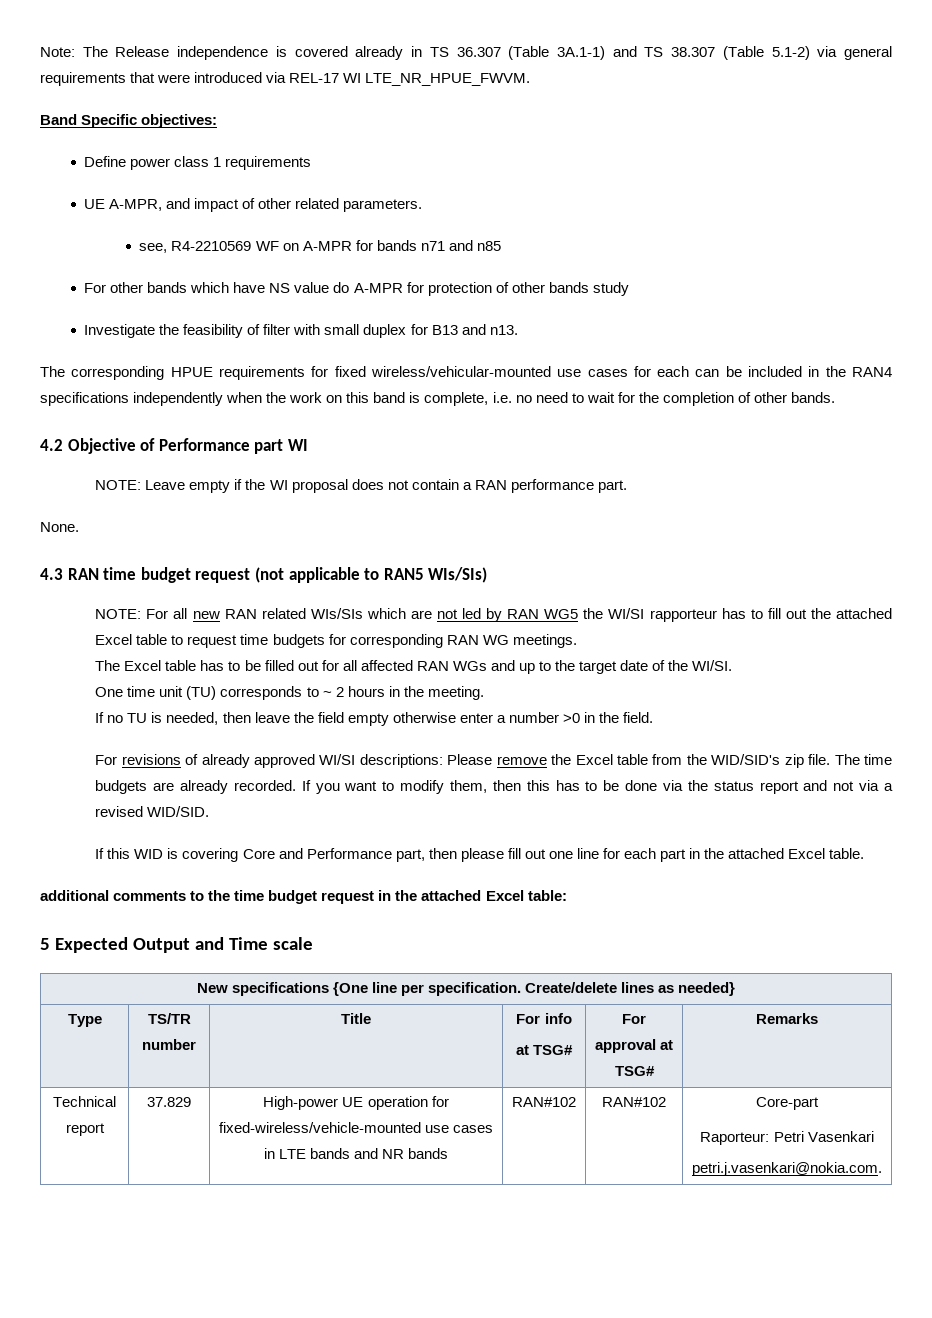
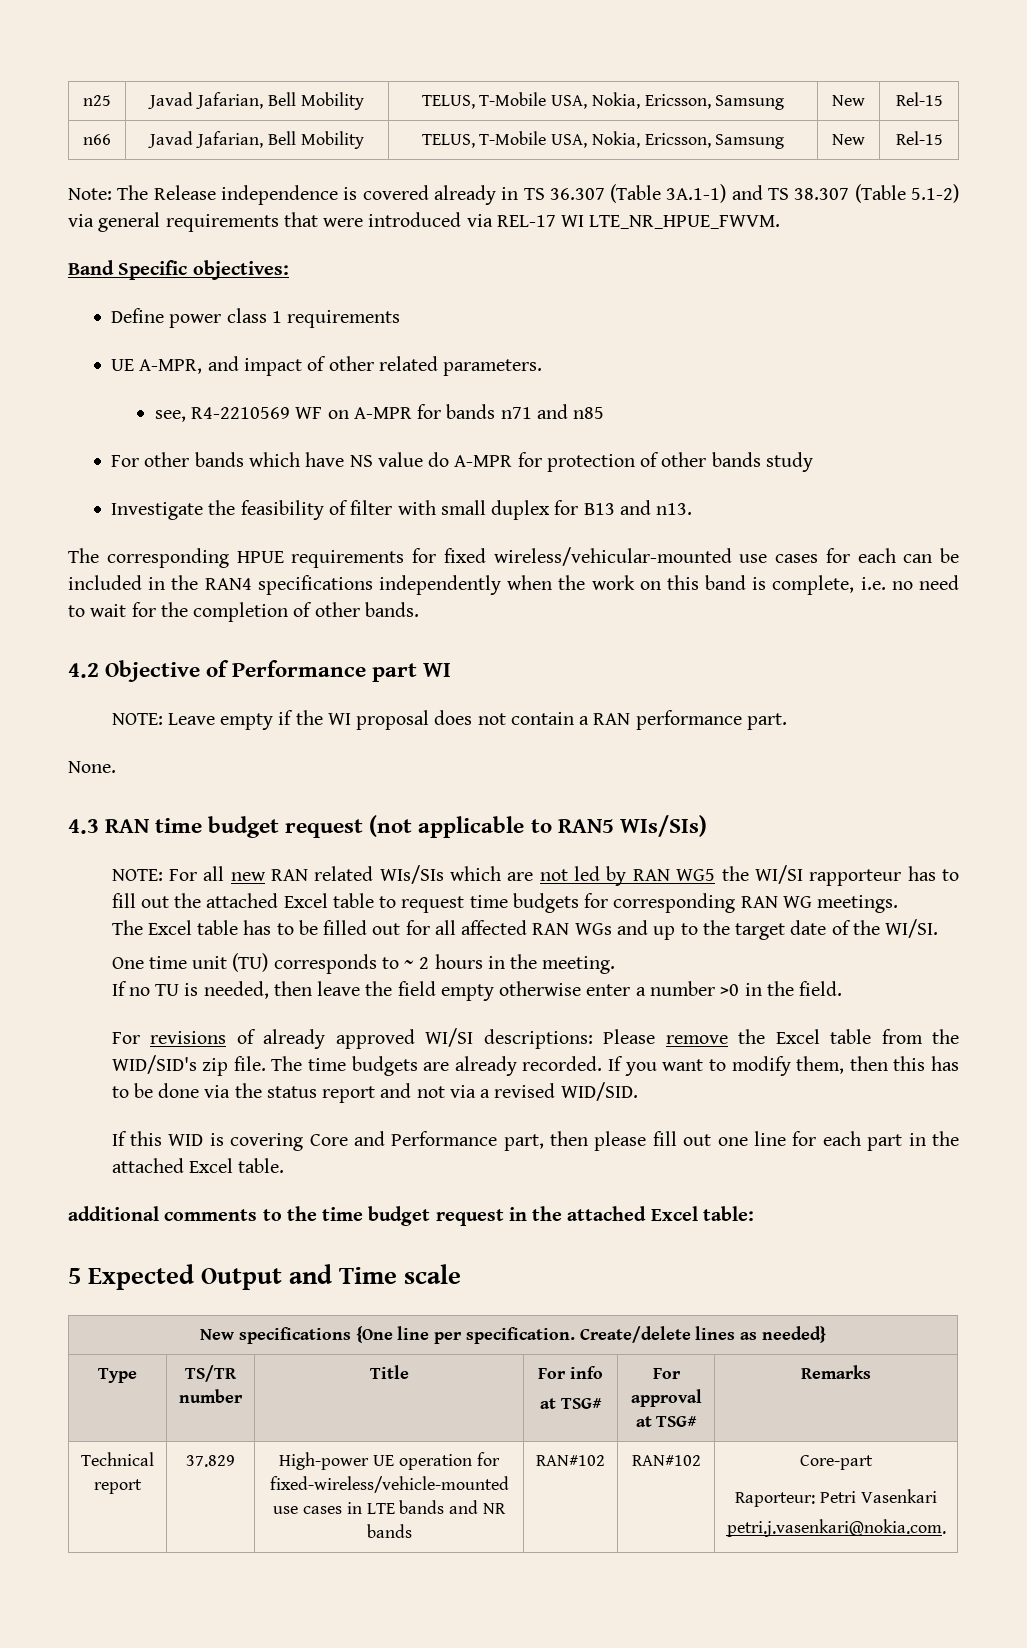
+ n25 | Javad Jafarian, Bell Mobility | TELUS, T-Mobile USA, Nokia, Ericsson, Samsung | New | Rel-15
+ n66 | Javad Jafarian, Bell Mobility | TELUS, T-Mobile USA, Nokia, Ericsson, Samsung | New | Rel-15

